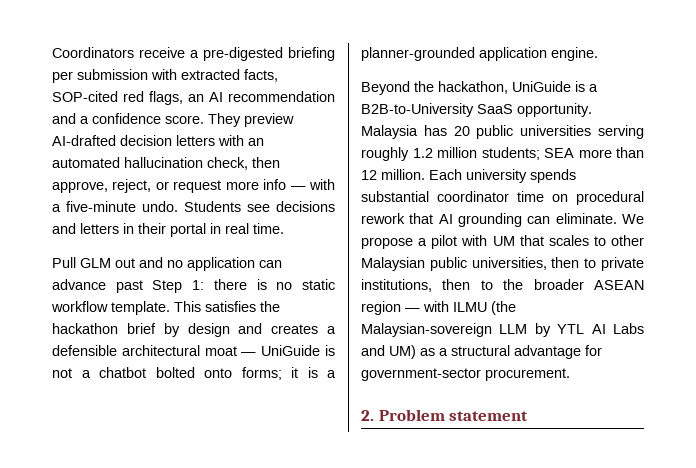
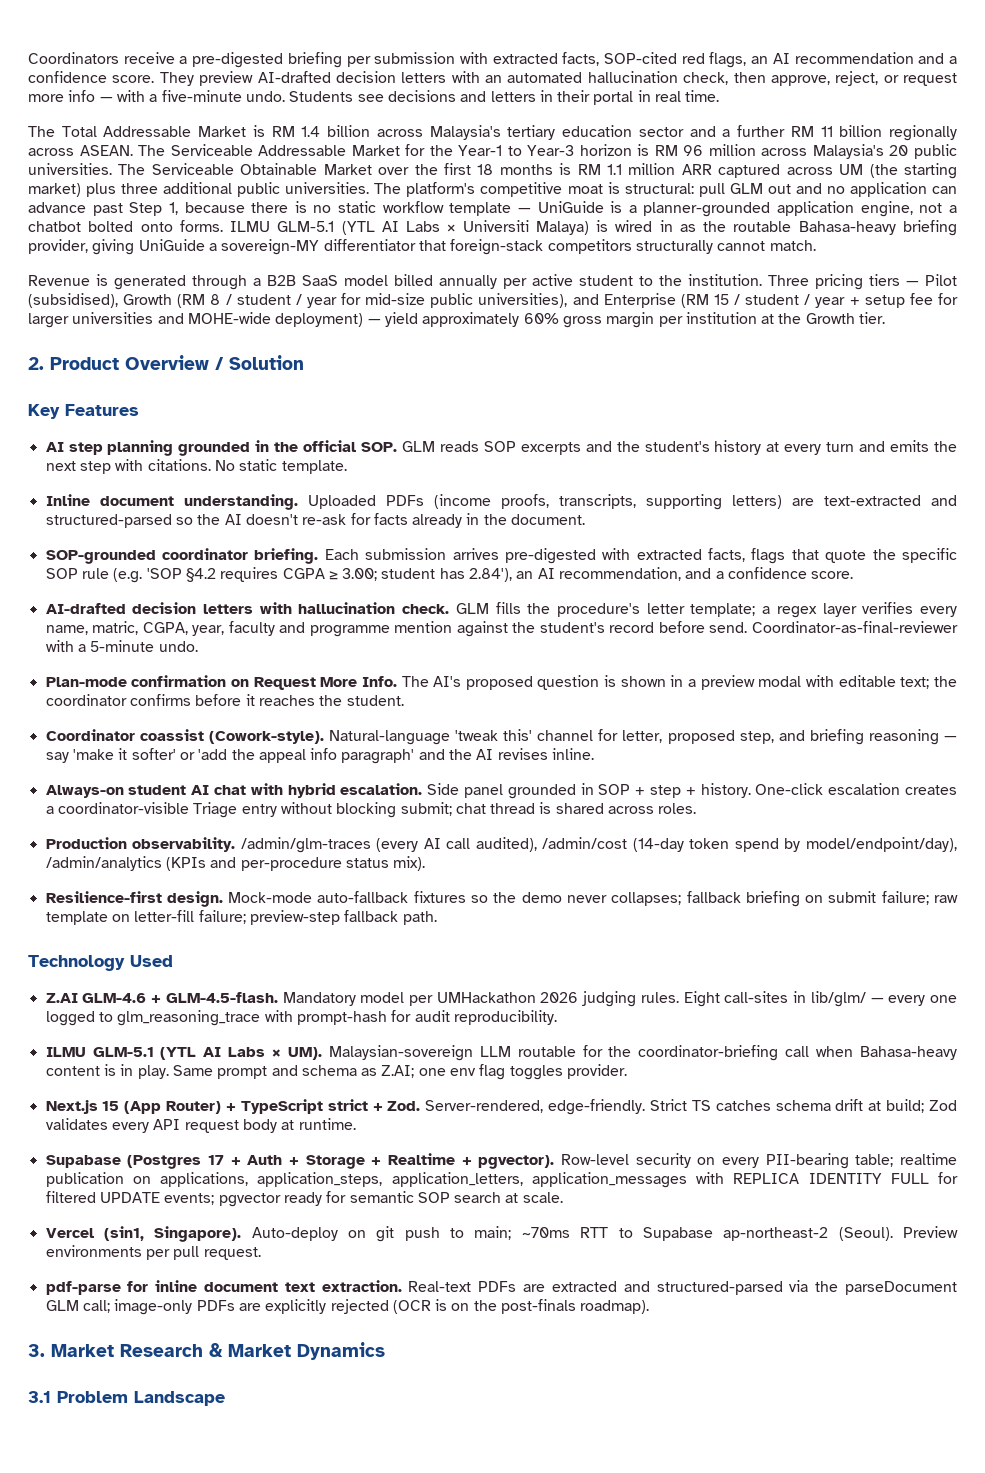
- Pull GLM out and no application can advance past Step 1: there is no static workflow template. This satisfies the hackathon brief by design and creates a defensible architectural moat — UniGuide is not a chatbot bolted onto forms; it is a planner-grounded application engine.
- Beyond the hackathon, UniGuide is a B2B-to-University SaaS opportunity. Malaysia has 20 public universities serving roughly 1.2 million students; SEA more than 12 million. Each university spends substantial coordinator time on procedural rework that AI grounding can eliminate. We propose a pilot with UM that scales to other Malaysian public universities, then to private institutions, then to the broader ASEAN region — with ILMU (the Malaysian-sovereign LLM by YTL AI Labs and UM) as a structural advantage for government-sector procurement.
- 2. Problem statement
+ The Total Addressable Market is RM 1.4 billion across Malaysia's tertiary education sector and a further RM 11 billion regionally across ASEAN. The Serviceable Addressable Market for the Year-1 to Year-3 horizon is RM 96 million across Malaysia's 20 public universities. The Serviceable Obtainable Market over the first 18 months is RM 1.1 million ARR captured across UM (the starting market) plus three additional public universities. The platform's competitive moat is structural: pull GLM out and no application can advance past Step 1, because there is no static workflow template — UniGuide is a planner-grounded application engine, not a chatbot bolted onto forms. ILMU GLM-5.1 (YTL AI Labs × Universiti Malaya) is wired in as the routable Bahasa-heavy briefing provider, giving UniGuide a sovereign-MY differentiator that foreign-stack competitors structurally cannot match.
+ Revenue is generated through a B2B SaaS model billed annually per active student to the institution. Three pricing tiers — Pilot (subsidised), Growth (RM 8 / student / year for mid-size public universities), and Enterprise (RM 15 / student / year + setup fee for larger universities and MOHE-wide deployment) — yield approximately 60% gross margin per institution at the Growth tier.
+ 2. Product Overview / Solution
+ Key Features
+ AI step planning grounded in the official SOP. GLM reads SOP excerpts and the student's history at every turn and emits the next step with citations. No static template.
+ Inline document understanding. Uploaded PDFs (income proofs, transcripts, supporting letters) are text-extracted and structured-parsed so the AI doesn't re-ask for facts already in the document.
+ SOP-grounded coordinator briefing. Each submission arrives pre-digested with extracted facts, flags that quote the specific SOP rule (e.g. 'SOP §4.2 requires CGPA ≥ 3.00; student has 2.84'), an AI recommendation, and a confidence score.
+ AI-drafted decision letters with hallucination check. GLM fills the procedure's letter template; a regex layer verifies every name, matric, CGPA, year, faculty and programme mention against the student's record before send. Coordinator-as-final-reviewer with a 5-minute undo.
+ Plan-mode confirmation on Request More Info. The AI's proposed question is shown in a preview modal with editable text; the coordinator confirms before it reaches the student.
+ Coordinator coassist (Cowork-style). Natural-language 'tweak this' channel for letter, proposed step, and briefing reasoning — say 'make it softer' or 'add the appeal info paragraph' and the AI revises inline.
+ Always-on student AI chat with hybrid escalation. Side panel grounded in SOP + step + history. One-click escalation creates a coordinator-visible Triage entry without blocking submit; chat thread is shared across roles.
+ Production observability. /admin/glm-traces (every AI call audited), /admin/cost (14-day token spend by model/endpoint/day), /admin/analytics (KPIs and per-procedure status mix).
+ Resilience-first design. Mock-mode auto-fallback fixtures so the demo never collapses; fallback briefing on submit failure; raw template on letter-fill failure; preview-step fallback path.
+ Technology Used
+ Z.AI GLM-4.6 + GLM-4.5-flash. Mandatory model per UMHackathon 2026 judging rules. Eight call-sites in lib/glm/ — every one logged to glm_reasoning_trace with prompt-hash for audit reproducibility.
+ ILMU GLM-5.1 (YTL AI Labs × UM). Malaysian-sovereign LLM routable for the coordinator-briefing call when Bahasa-heavy content is in play. Same prompt and schema as Z.AI; one env flag toggles provider.
+ Next.js 15 (App Router) + TypeScript strict + Zod. Server-rendered, edge-friendly. Strict TS catches schema drift at build; Zod validates every API request body at runtime.
+ Supabase (Postgres 17 + Auth + Storage + Realtime + pgvector). Row-level security on every PII-bearing table; realtime publication on applications, application_steps, application_letters, application_messages with REPLICA IDENTITY FULL for filtered UPDATE events; pgvector ready for semantic SOP search at scale.
+ Vercel (sin1, Singapore). Auto-deploy on git push to main; ~70ms RTT to Supabase ap-northeast-2 (Seoul). Preview environments per pull request.
+ pdf-parse for inline document text extraction. Real-text PDFs are extracted and structured-parsed via the parseDocument GLM call; image-only PDFs are explicitly rejected (OCR is on the post-finals roadmap).
+ 3. Market Research & Market Dynamics
+ 3.1 Problem Landscape

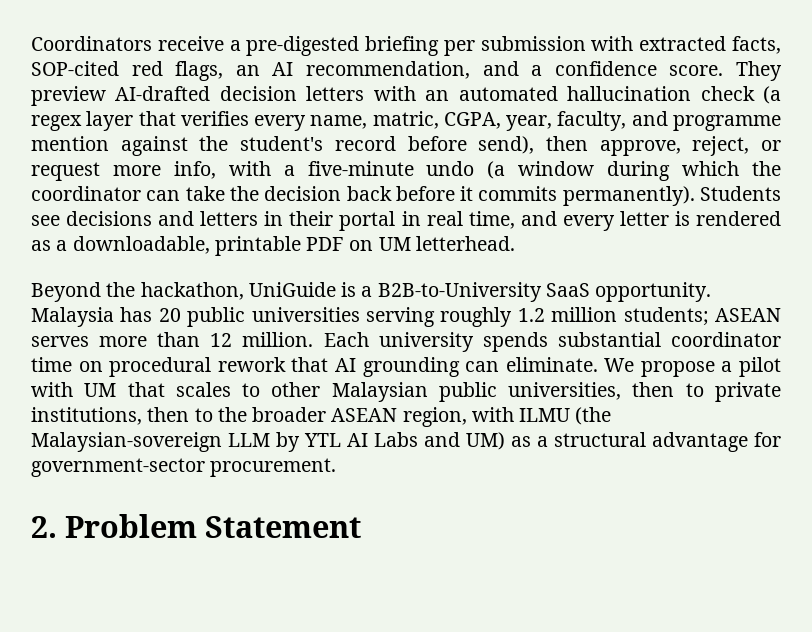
- Coordinators receive a pre-digested briefing per submission with extracted facts, SOP-cited red flags, an AI recommendation and a confidence score.
+ Coordinators receive a pre-digested briefing per submission with extracted facts, SOP-cited red flags, an AI recommendation, and a confidence score.
- They preview AI-drafted decision letters with an automated hallucination check, then approve, reject, or request more info — with a five-minute undo.
+ They preview AI-drafted decision letters with an automated hallucination check (a regex layer that verifies every name, matric, CGPA, year, faculty, and programme mention against the student's record before send), then approve, reject, or request more info, with a five-minute undo (a window during which the coordinator can take the decision back before it commits permanently).
- Students see decisions and letters in their portal in real time.
- The Total Addressable Market is RM 1.4 billion across Malaysia's tertiary education sector and a further RM 11 billion regionally across ASEAN. The Serviceable Addressable Market for the Year-1 to Year-3 horizon is RM 96 million across Malaysia's 20 public universities. The Serviceable Obtainable Market over the first 18 months is RM 1.1 million ARR captured across UM (the starting market) plus three additional public universities. The platform's competitive moat is structural: pull GLM out and no application can advance past Step 1, because there is no static workflow template — UniGuide is a planner-grounded application engine, not a chatbot bolted onto forms. ILMU GLM-5.1 (YTL AI Labs × Universiti Malaya) is wired in as the routable Bahasa-heavy briefing provider, giving UniGuide a sovereign-MY differentiator that foreign-stack competitors structurally cannot match.
- Revenue is generated through a B2B SaaS model billed annually per active student to the institution. Three pricing tiers — Pilot (subsidised), Growth (RM 8 / student / year for mid-size public universities), and Enterprise (RM 15 / student / year + setup fee for larger universities and MOHE-wide deployment) — yield approximately 60% gross margin per institution at the Growth tier.
- 2. Product Overview / Solution
- Key Features
- AI step planning grounded in the official SOP. GLM reads SOP excerpts and the student's history at every turn and emits the next step with citations. No static template.
- Inline document understanding. Uploaded PDFs (income proofs, transcripts, supporting letters) are text-extracted and structured-parsed so the AI doesn't re-ask for facts already in the document.
- SOP-grounded coordinator briefing. Each submission arrives pre-digested with extracted facts, flags that quote the specific SOP rule (e.g. 'SOP §4.2 requires CGPA ≥ 3.00; student has 2.84'), an AI recommendation, and a confidence score.
- AI-drafted decision letters with hallucination check. GLM fills the procedure's letter template; a regex layer verifies every name, matric, CGPA, year, faculty and programme mention against the student's record before send. Coordinator-as-final-reviewer with a 5-minute undo.
- Plan-mode confirmation on Request More Info. The AI's proposed question is shown in a preview modal with editable text; the coordinator confirms before it reaches the student.
- Coordinator coassist (Cowork-style). Natural-language 'tweak this' channel for letter, proposed step, and briefing reasoning — say 'make it softer' or 'add the appeal info paragraph' and the AI revises inline.
- Always-on student AI chat with hybrid escalation. Side panel grounded in SOP + step + history. One-click escalation creates a coordinator-visible Triage entry without blocking submit; chat thread is shared across roles.
- Production observability. /admin/glm-traces (every AI call audited), /admin/cost (14-day token spend by model/endpoint/day), /admin/analytics (KPIs and per-procedure status mix).
- Resilience-first design. Mock-mode auto-fallback fixtures so the demo never collapses; fallback briefing on submit failure; raw template on letter-fill failure; preview-step fallback path.
- Technology Used
- Z.AI GLM-4.6 + GLM-4.5-flash. Mandatory model per UMHackathon 2026 judging rules. Eight call-sites in lib/glm/ — every one logged to glm_reasoning_trace with prompt-hash for audit reproducibility.
- ILMU GLM-5.1 (YTL AI Labs × UM). Malaysian-sovereign LLM routable for the coordinator-briefing call when Bahasa-heavy content is in play. Same prompt and schema as Z.AI; one env flag toggles provider.
- Next.js 15 (App Router) + TypeScript strict + Zod. Server-rendered, edge-friendly. Strict TS catches schema drift at build; Zod validates every API request body at runtime.
- Supabase (Postgres 17 + Auth + Storage + Realtime + pgvector). Row-level security on every PII-bearing table; realtime publication on applications, application_steps, application_letters, application_messages with REPLICA IDENTITY FULL for filtered UPDATE events; pgvector ready for semantic SOP search at scale.
- Vercel (sin1, Singapore). Auto-deploy on git push to main; ~70ms RTT to Supabase ap-northeast-2 (Seoul). Preview environments per pull request.
- pdf-parse for inline document text extraction. Real-text PDFs are extracted and structured-parsed via the parseDocument GLM call; image-only PDFs are explicitly rejected (OCR is on the post-finals roadmap).
- 3. Market Research & Market Dynamics
- 3.1 Problem Landscape
+ Students see decisions and letters in their portal in real time, and every letter is rendered as a downloadable, printable PDF on UM letterhead.
+ Beyond the hackathon, UniGuide is a B2B-to-University SaaS opportunity. Malaysia has 20 public universities serving roughly 1.2 million students; ASEAN serves more than 12 million. Each university spends substantial coordinator time on procedural rework that AI grounding can eliminate. We propose a pilot with UM that scales to other Malaysian public universities, then to private institutions, then to the broader ASEAN region, with ILMU (the Malaysian-sovereign LLM by YTL AI Labs and UM) as a structural advantage for government-sector procurement.
+ 2. Problem Statement

